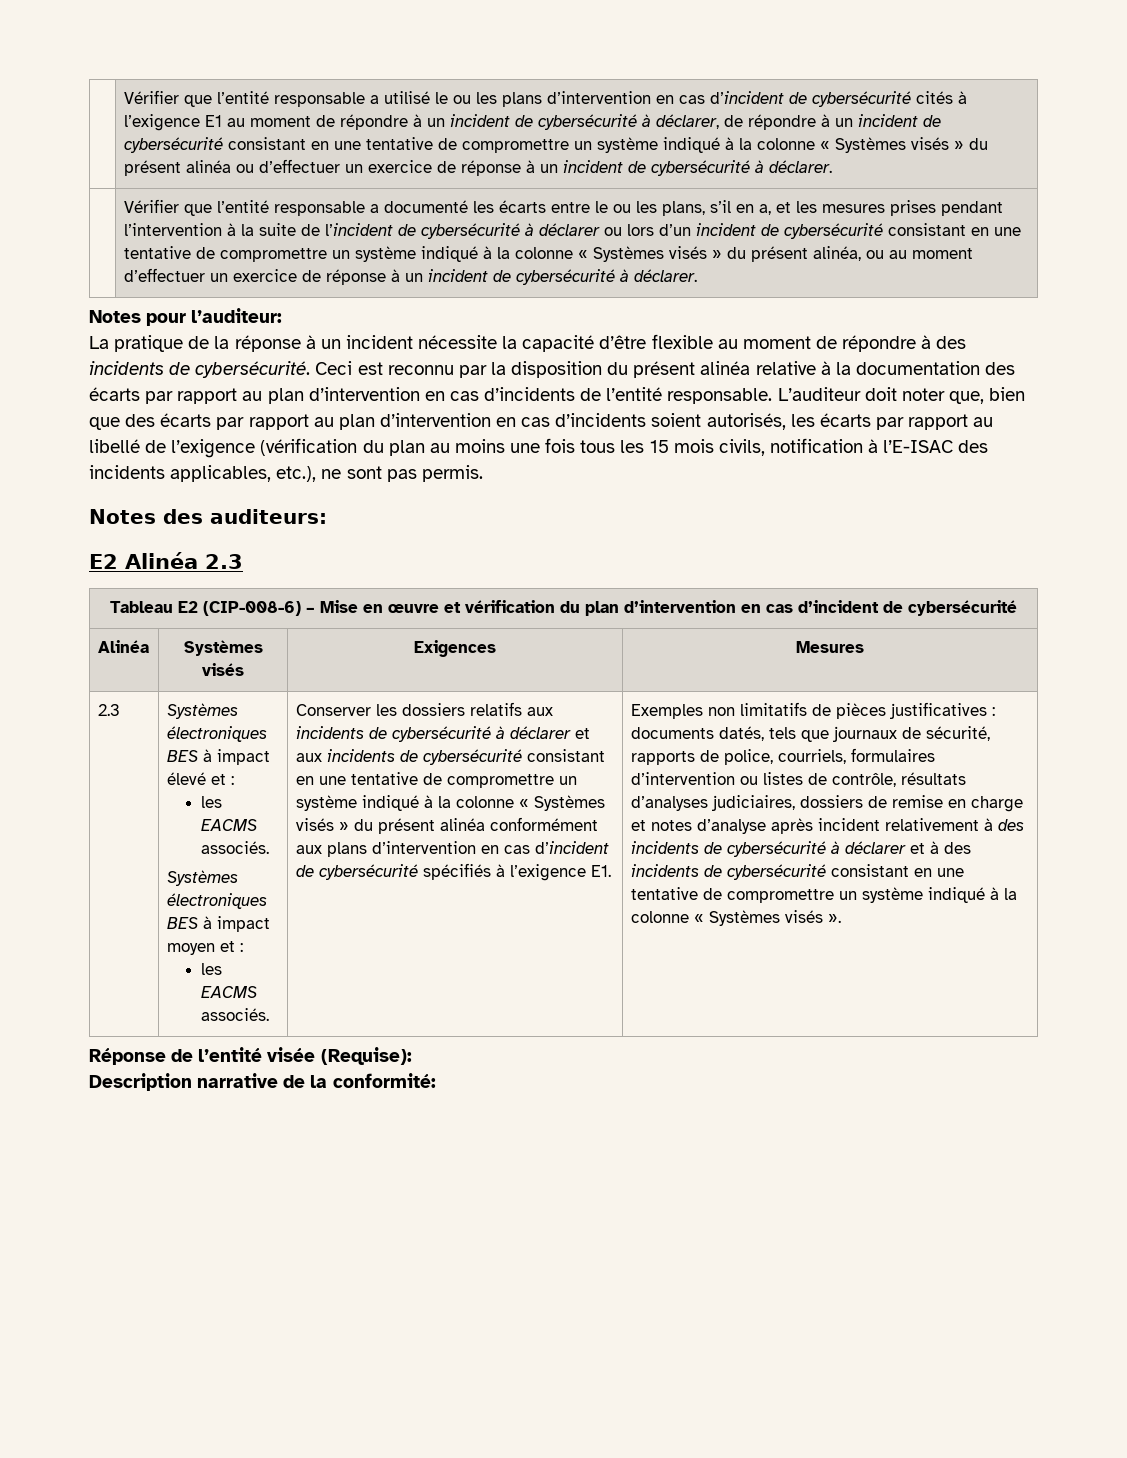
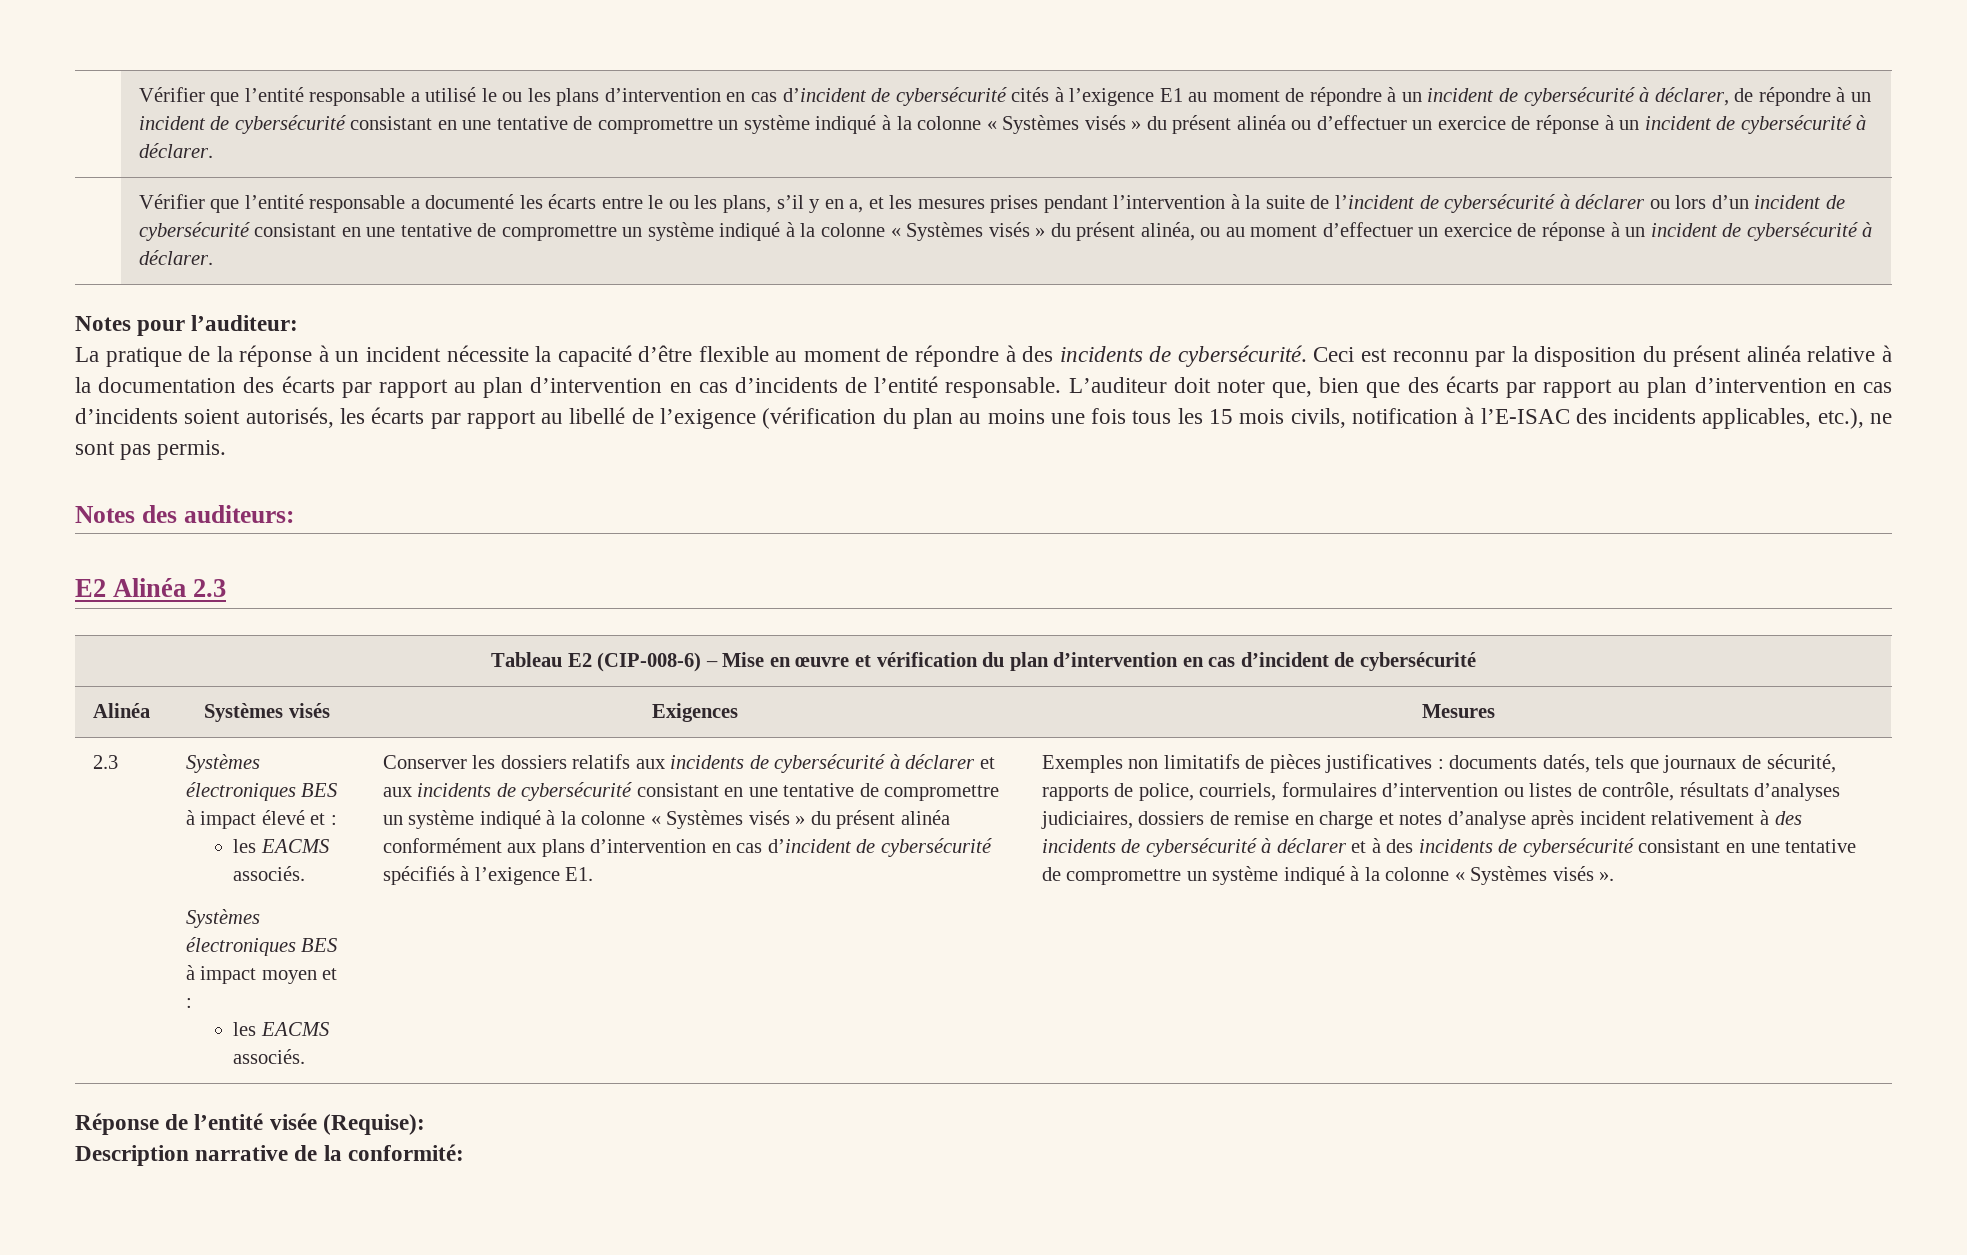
- Vérifier que l’entité responsable a documenté les écarts entre le ou les plans, s’il en a, et les mesures prises pendant l’intervention à la suite de l’incident de cybersécurité à déclarer ou lors d’un incident de cybersécurité consistant en une tentative de compromettre un système indiqué à la colonne « Systèmes visés » du présent alinéa, ou au moment d’effectuer un exercice de réponse à un incident de cybersécurité à déclarer.
+ Vérifier que l’entité responsable a documenté les écarts entre le ou les plans, s’il y en a, et les mesures prises pendant l’intervention à la suite de l’incident de cybersécurité à déclarer ou lors d’un incident de cybersécurité consistant en une tentative de compromettre un système indiqué à la colonne « Systèmes visés » du présent alinéa, ou au moment d’effectuer un exercice de réponse à un incident de cybersécurité à déclarer.

